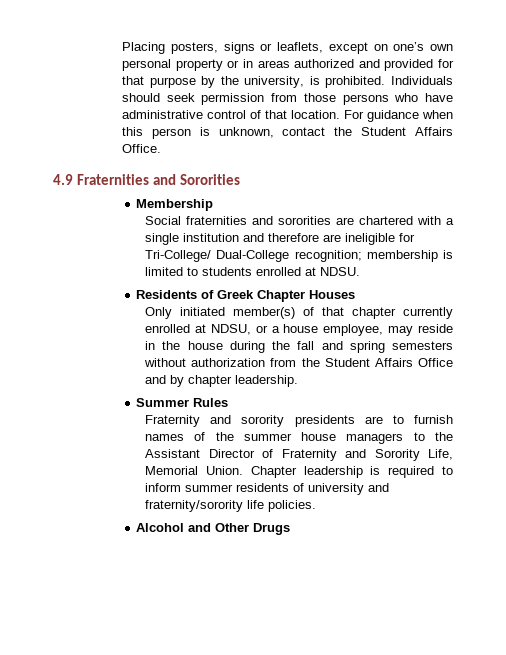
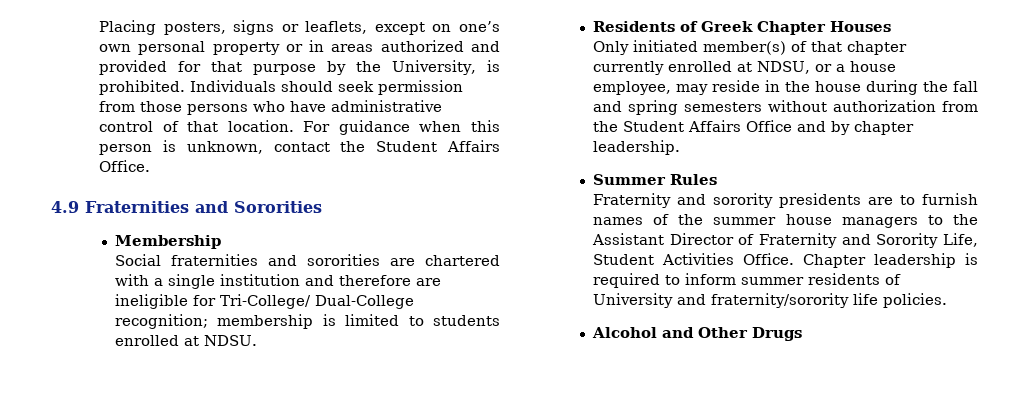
- Placing posters, signs or leaflets, except on one’s own personal property or in areas authorized and provided for that purpose by the university, is prohibited.
+ Placing posters, signs or leaflets, except on one’s own personal property or in areas authorized and provided for that purpose by the University, is prohibited.
- Fraternity and sorority presidents are to furnish names of the summer house managers to the Assistant Director of Fraternity and Sorority Life, Memorial Union.
+ Fraternity and sorority presidents are to furnish names of the summer house managers to the Assistant Director of Fraternity and Sorority Life, Student Activities Office.
- Chapter leadership is required to inform summer residents of university and fraternity/sorority life policies.
+ Chapter leadership is required to inform summer residents of University and fraternity/sorority life policies.

